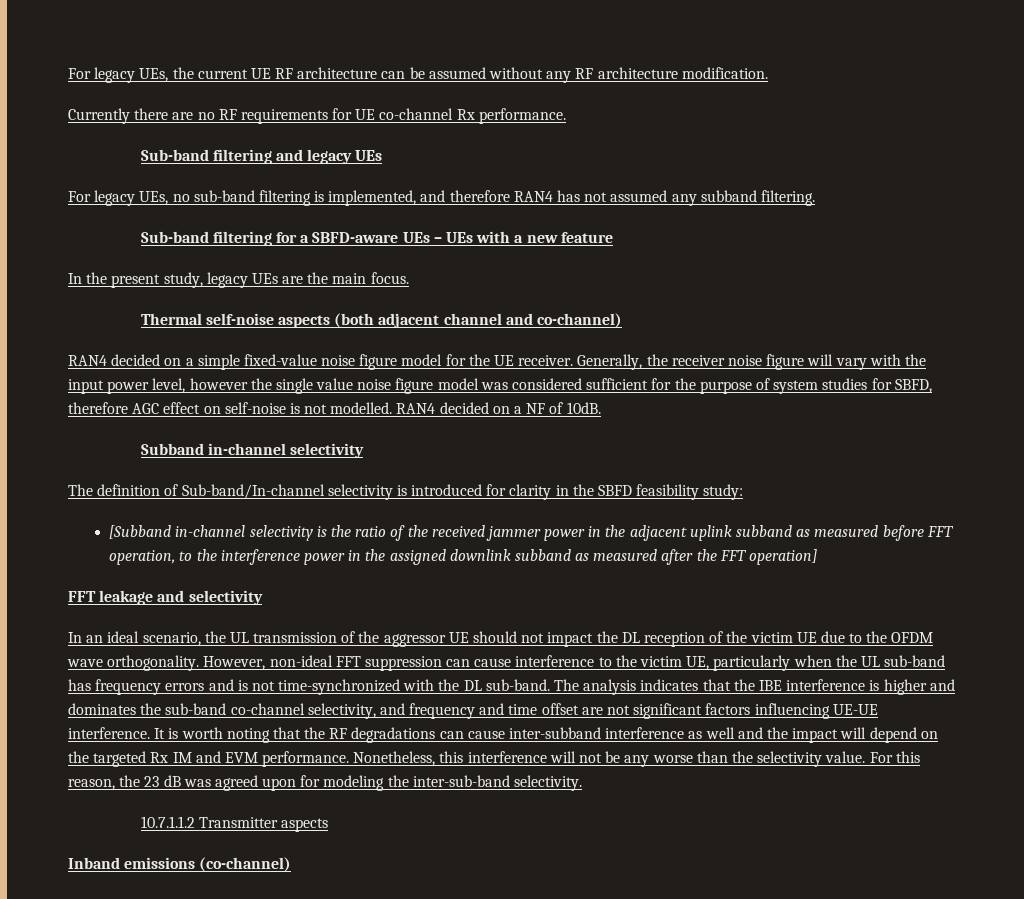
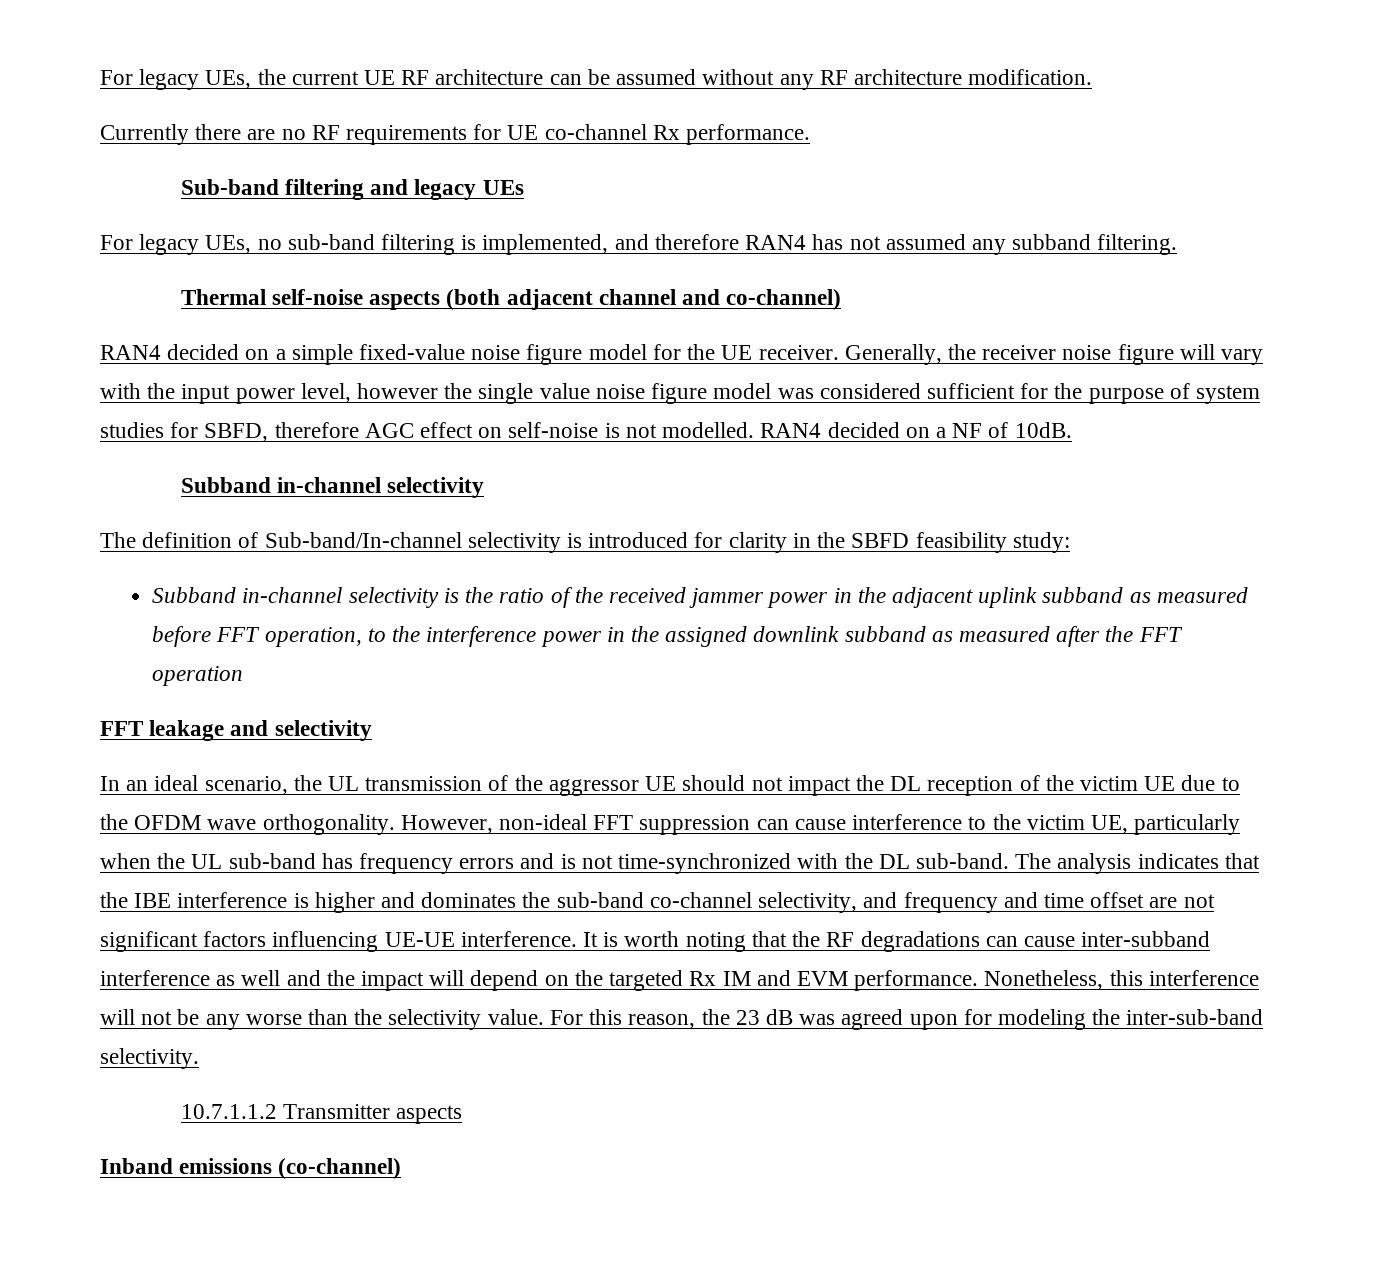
- Sub-band filtering for a SBFD-aware UEs – UEs with a new feature
- In the present study, legacy UEs are the main focus.
- [Subband in-channel selectivity is the ratio of the received jammer power in the adjacent uplink subband as measured before FFT operation, to the interference power in the assigned downlink subband as measured after the FFT operation]
+ Subband in-channel selectivity is the ratio of the received jammer power in the adjacent uplink subband as measured before FFT operation, to the interference power in the assigned downlink subband as measured after the FFT operation

